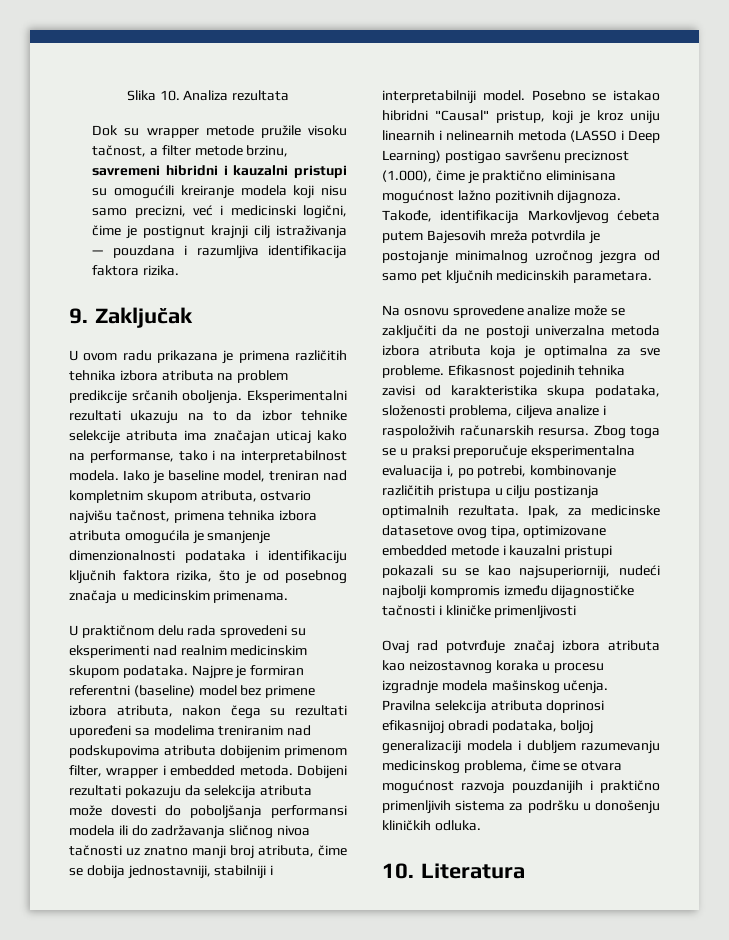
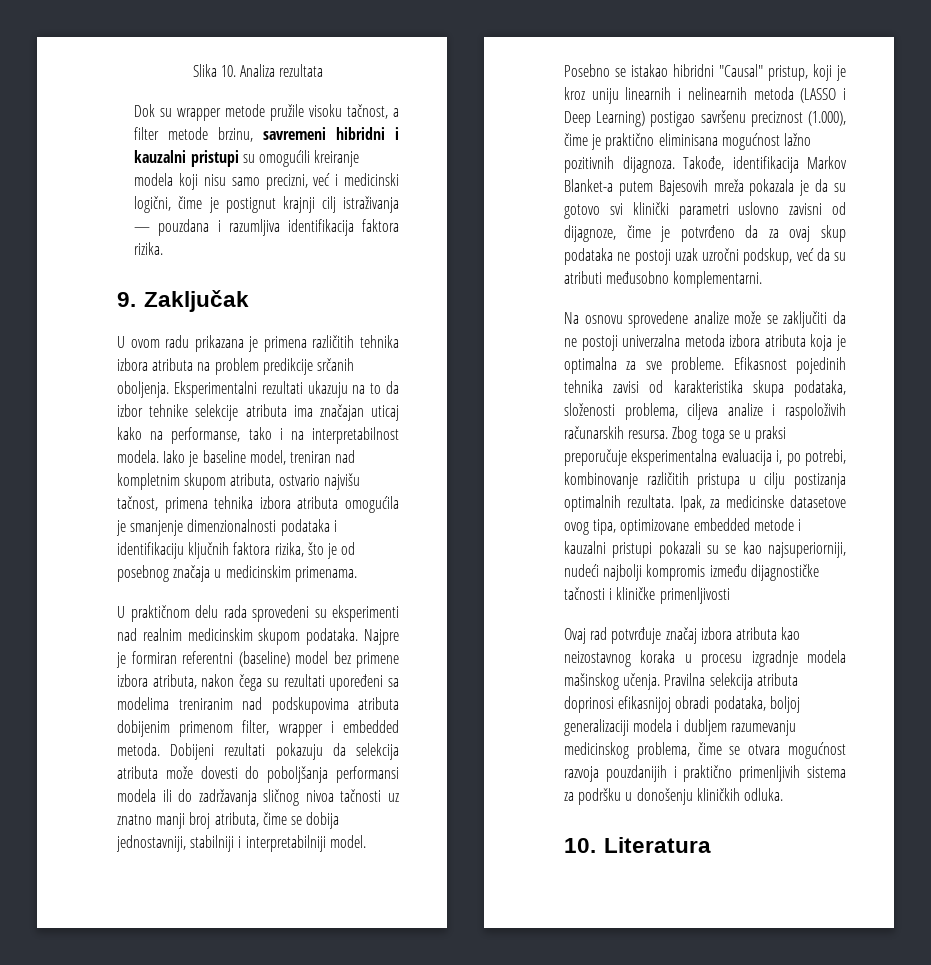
- Takođe, identifikacija Markovljevog ćebeta putem Bajesovih mreža potvrdila je postojanje minimalnog uzročnog jezgra od samo pet ključnih medicinskih parametara.
+ Takođe, identifikacija Markov Blanket-a putem Bajesovih mreža pokazala je da su gotovo svi klinički parametri uslovno zavisni od dijagnoze, čime je potvrđeno da za ovaj skup podataka ne postoji uzak uzročni podskup, već da su atributi međusobno komplementarni.

